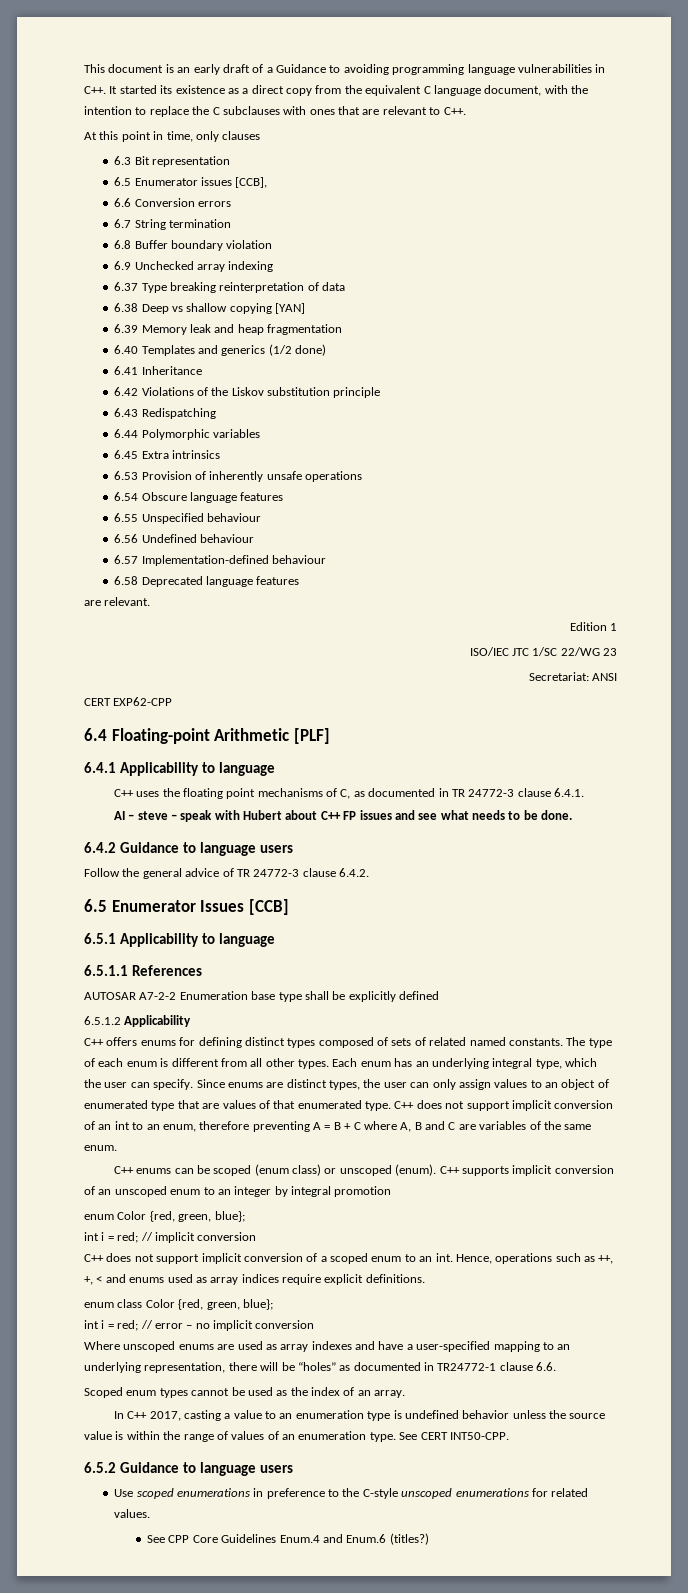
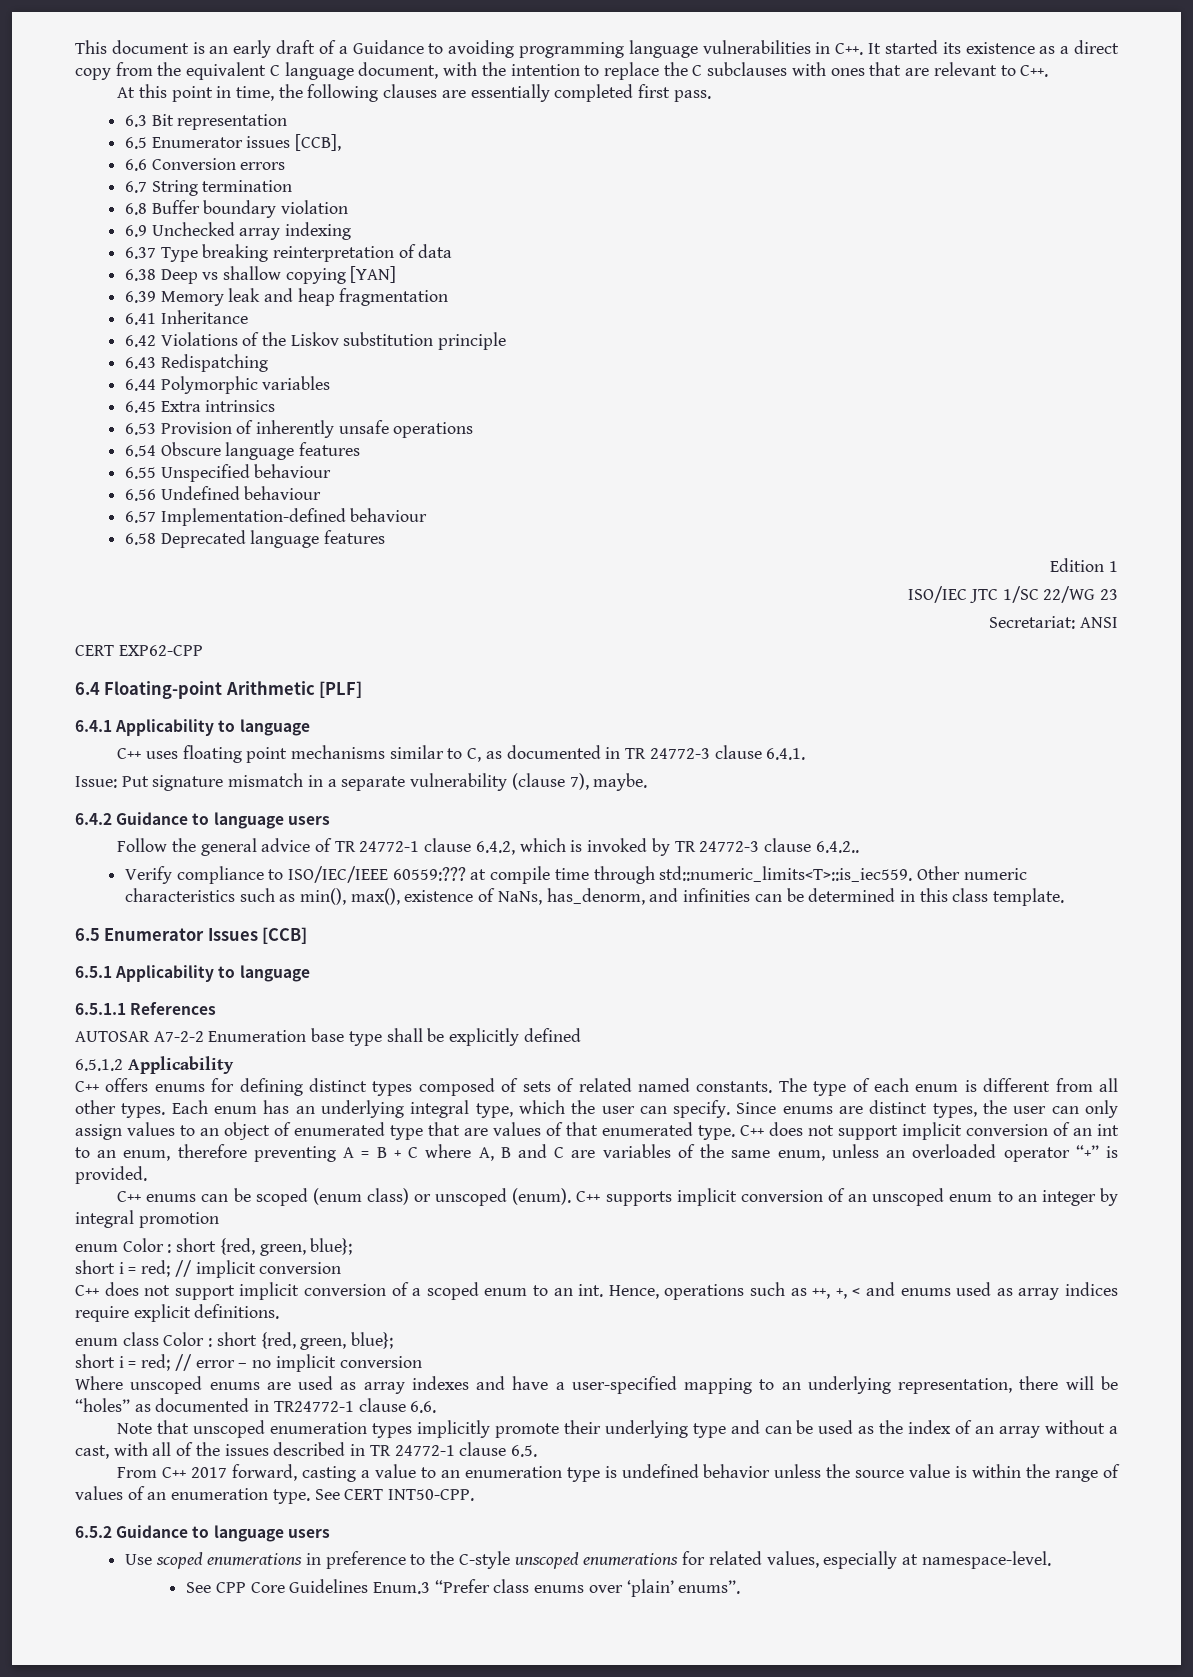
- At this point in time, only clauses
+ At this point in time, the following clauses are essentially completed first pass.
- 6.40 Templates and generics (1/2 done)
- are relevant.
- C++ uses the floating point mechanisms of C, as documented in TR 24772-3 clause 6.4.1.
+ C++ uses floating point mechanisms similar to C, as documented in TR 24772-3 clause 6.4.1.
- AI – steve – speak with Hubert about C++ FP issues and see what needs to be done.
+ Issue: Put signature mismatch in a separate vulnerability (clause 7), maybe.
- Follow the general advice of TR 24772-3 clause 6.4.2.
+ Follow the general advice of TR 24772-1 clause 6.4.2, which is invoked by TR 24772-3 clause 6.4.2..
+ Verify compliance to ISO/IEC/IEEE 60559:??? at compile time through std::numeric_limits<T>::is_iec559. Other numeric characteristics such as min(), max(), existence of NaNs, has_denorm, and infinities can be determined in this class template.
- C++ does not support implicit conversion of an int to an enum, therefore preventing A = B + C where A, B and C are variables of the same enum.
+ C++ does not support implicit conversion of an int to an enum, therefore preventing A = B + C where A, B and C are variables of the same enum, unless an overloaded operator “+” is provided.
- enum Color {red, green, blue};
- int i = red; // implicit conversion
+ enum Color : short {red, green, blue};
+ short i = red; // implicit conversion
- enum class Color {red, green, blue};
- int i = red; // error – no implicit conversion
+ enum class Color : short {red, green, blue};
+ short i = red; // error – no implicit conversion
- Scoped enum types cannot be used as the index of an array.
- In C++ 2017, casting a value to an enumeration type is undefined behavior unless the source value is within the range of values of an enumeration type.
+ Note that unscoped enumeration types implicitly promote their underlying type and can be used as the index of an array without a cast, with all of the issues described in TR 24772-1 clause 6.5.
+ From C++ 2017 forward, casting a value to an enumeration type is undefined behavior unless the source value is within the range of values of an enumeration type.
- Use scoped enumerations in preference to the C-style unscoped enumerations for related values.
+ Use scoped enumerations in preference to the C-style unscoped enumerations for related values, especially at namespace-level.
- See CPP Core Guidelines Enum.4 and Enum.6 (titles?)
+ See CPP Core Guidelines Enum.3 “Prefer class enums over ‘plain’ enums”.

